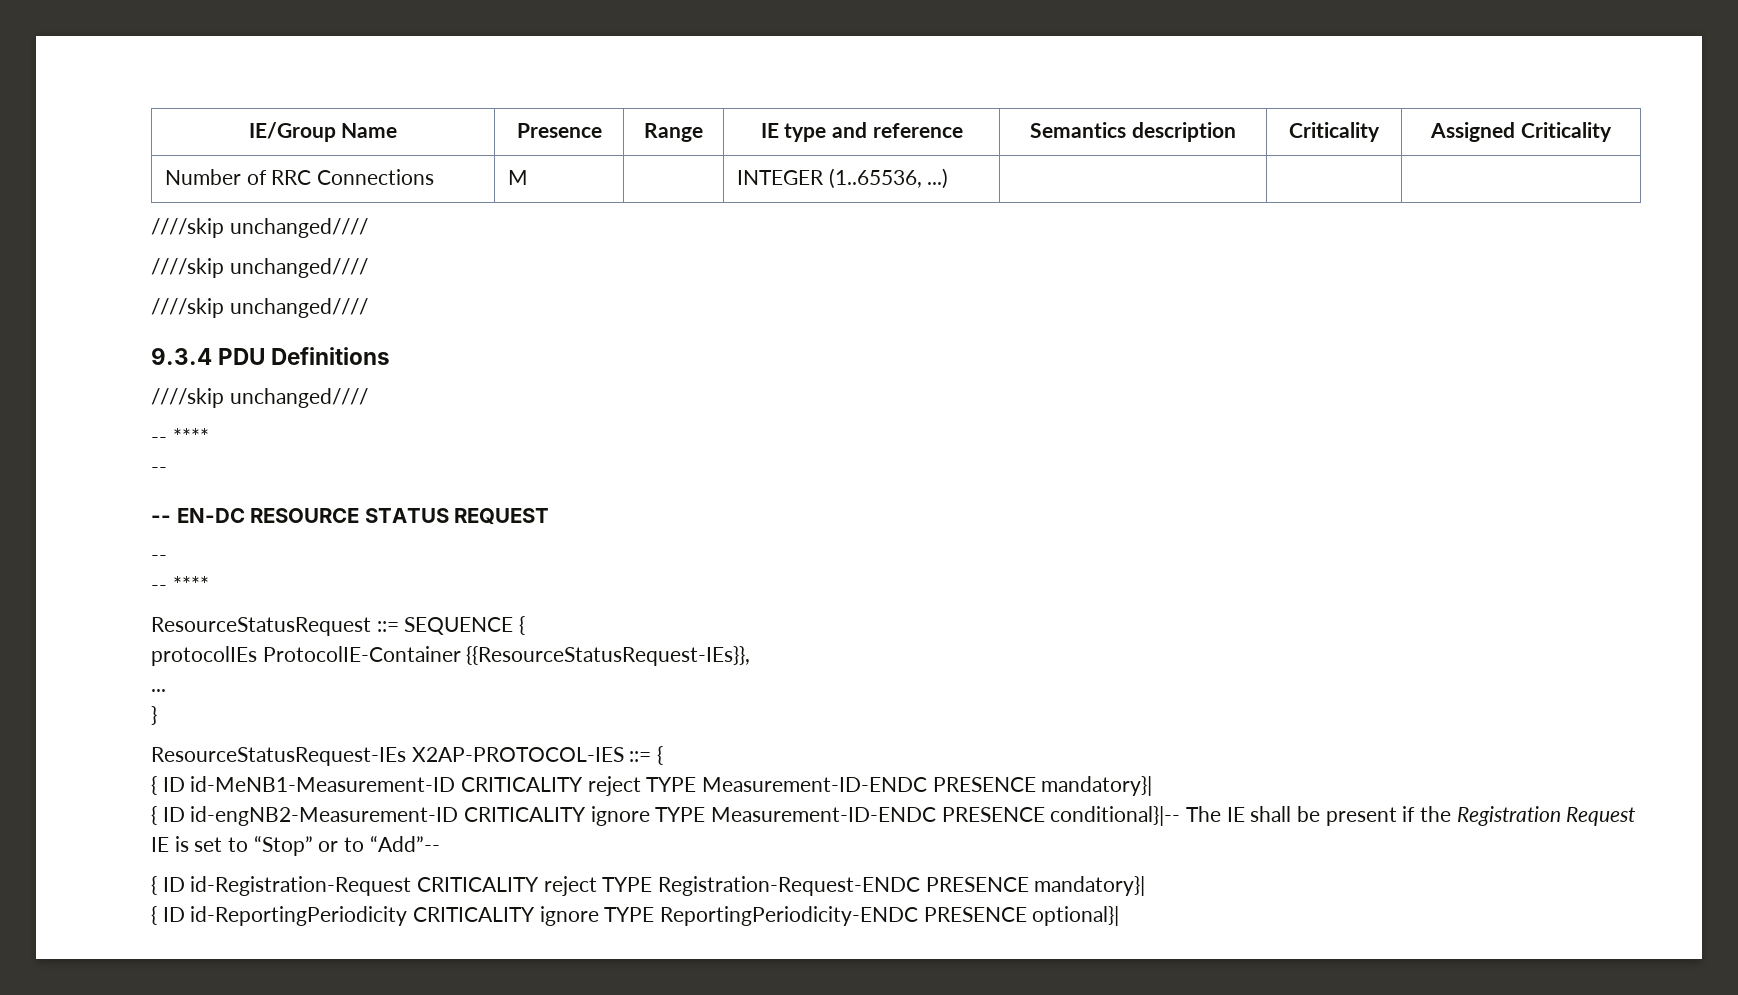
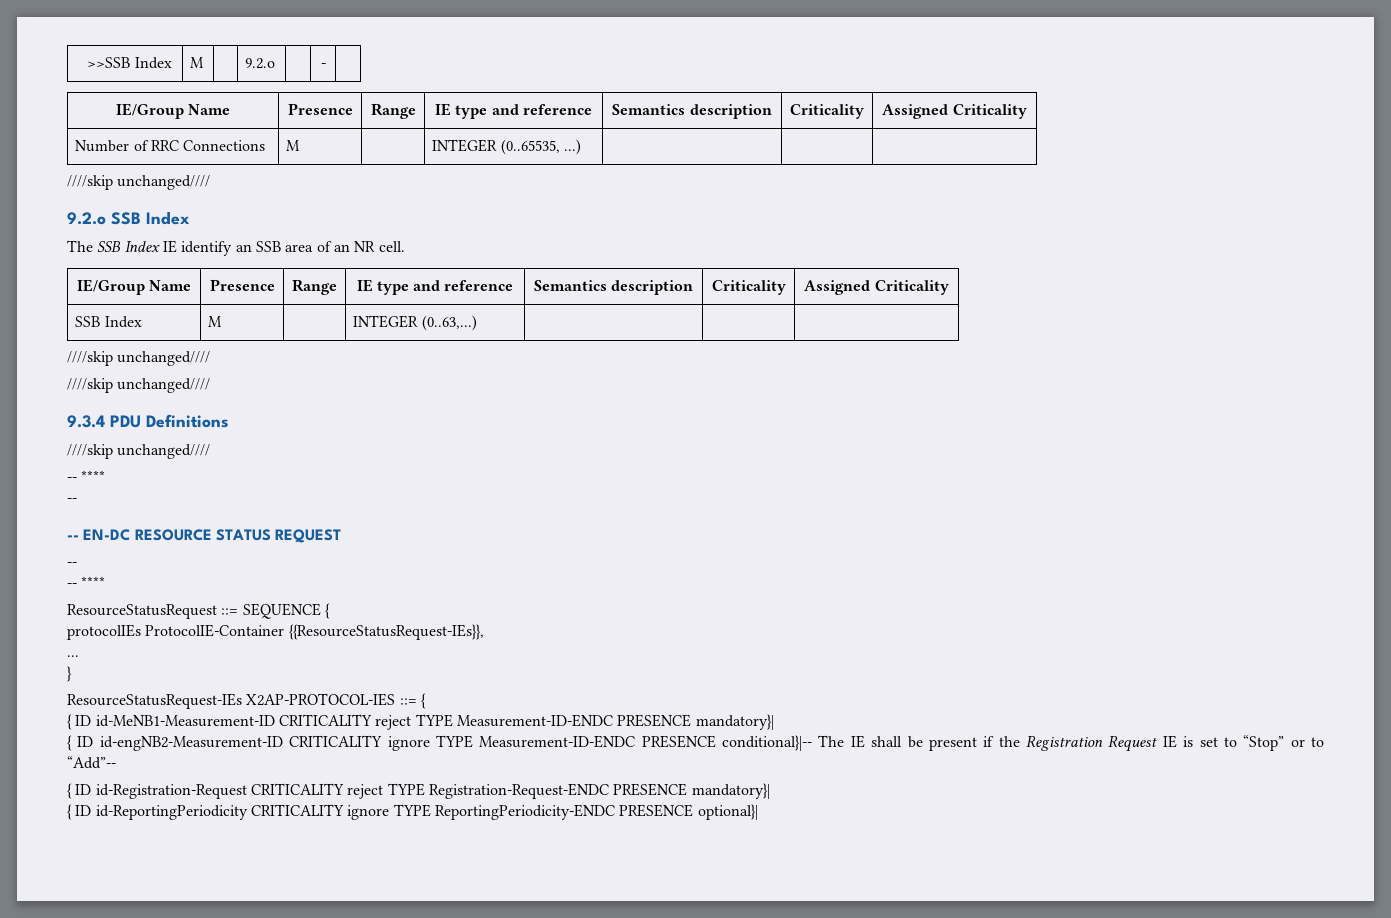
+ >>SSB Index | M | | 9.2.o | | - |
- Number of RRC Connections | M | | INTEGER (1..65536, ...) | | |
+ Number of RRC Connections | M | | INTEGER (0..65535, ...) | | |
+ 9.2.o SSB Index
+ The SSB Index IE identify an SSB area of an NR cell.
+ IE/Group Name | Presence | Range | IE type and reference | Semantics description | Criticality | Assigned Criticality
+ SSB Index | M | | INTEGER (0..63,...) | | |

